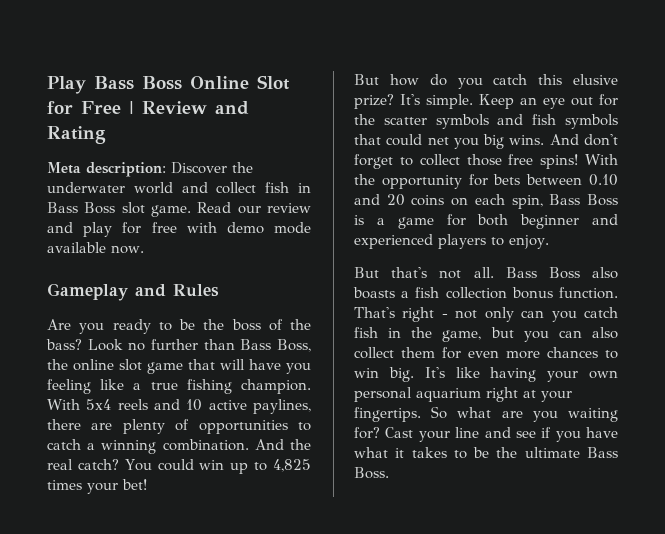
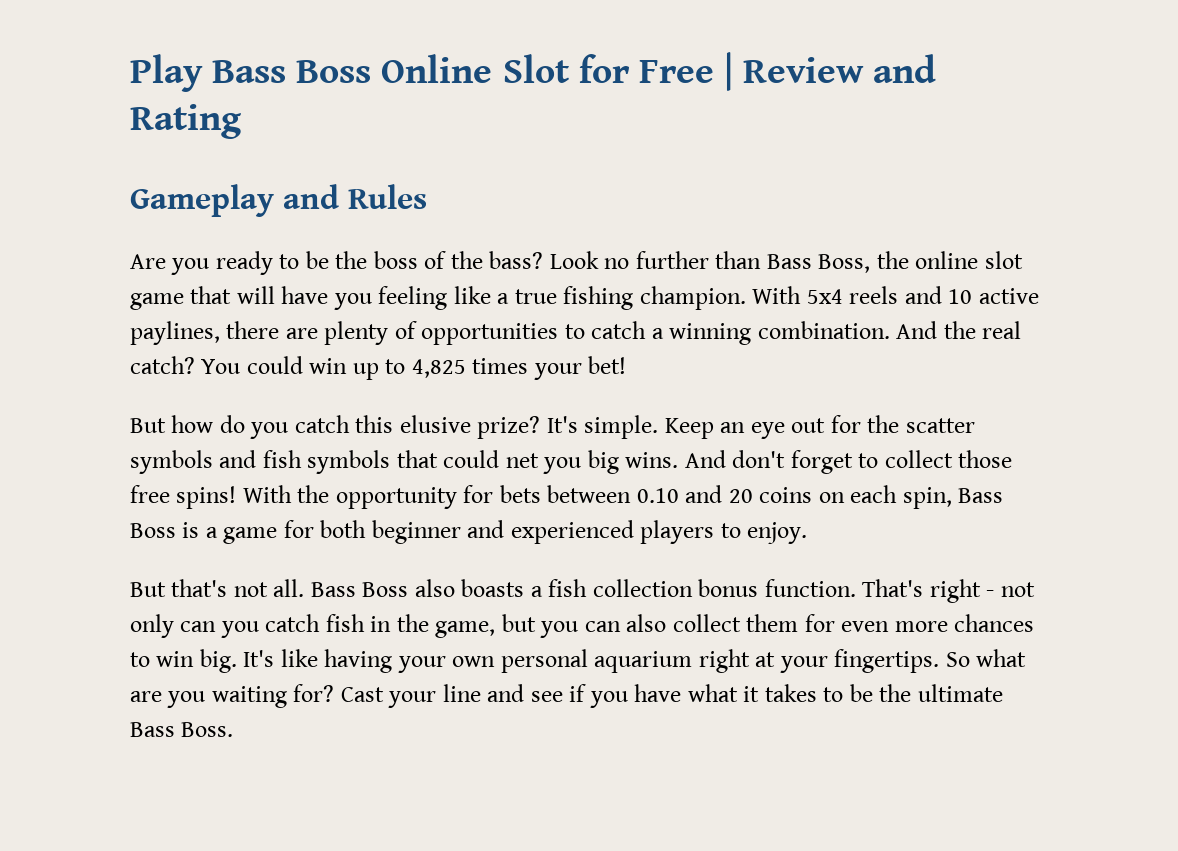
- Meta description: Discover the underwater world and collect fish in Bass Boss slot game. Read our review and play for free with demo mode available now.

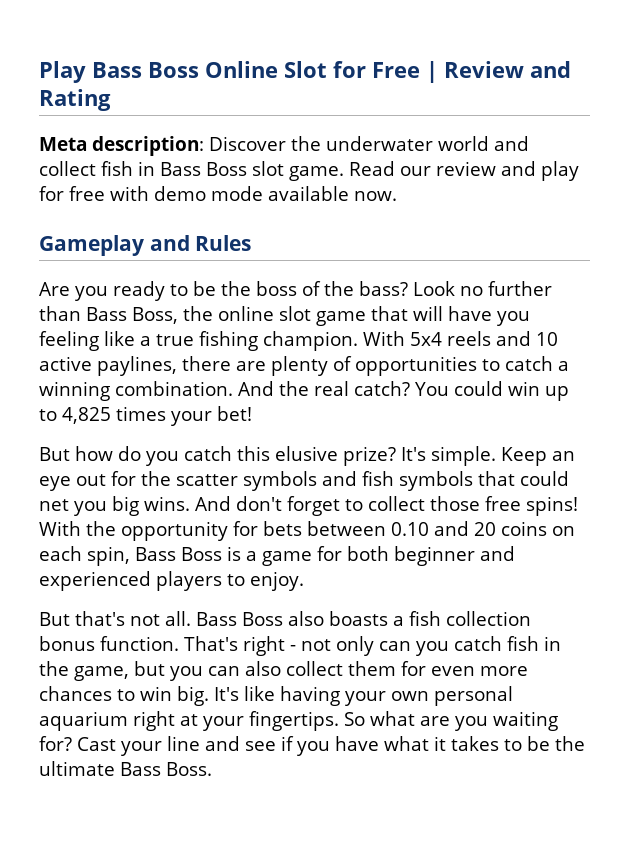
+ Meta description: Discover the underwater world and collect fish in Bass Boss slot game. Read our review and play for free with demo mode available now.

